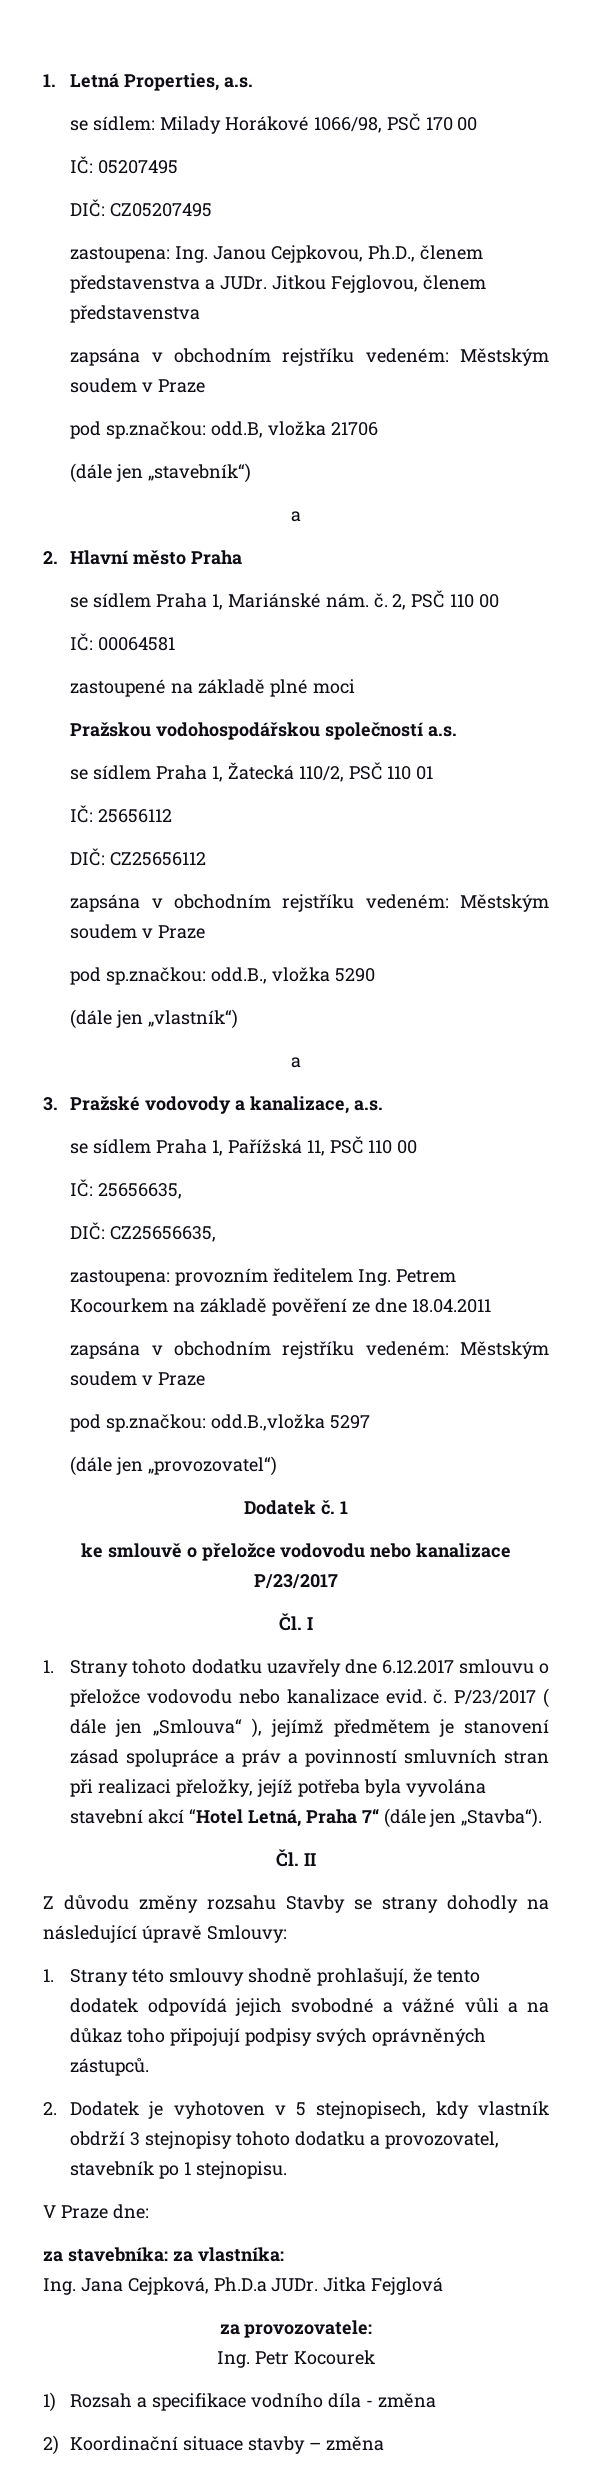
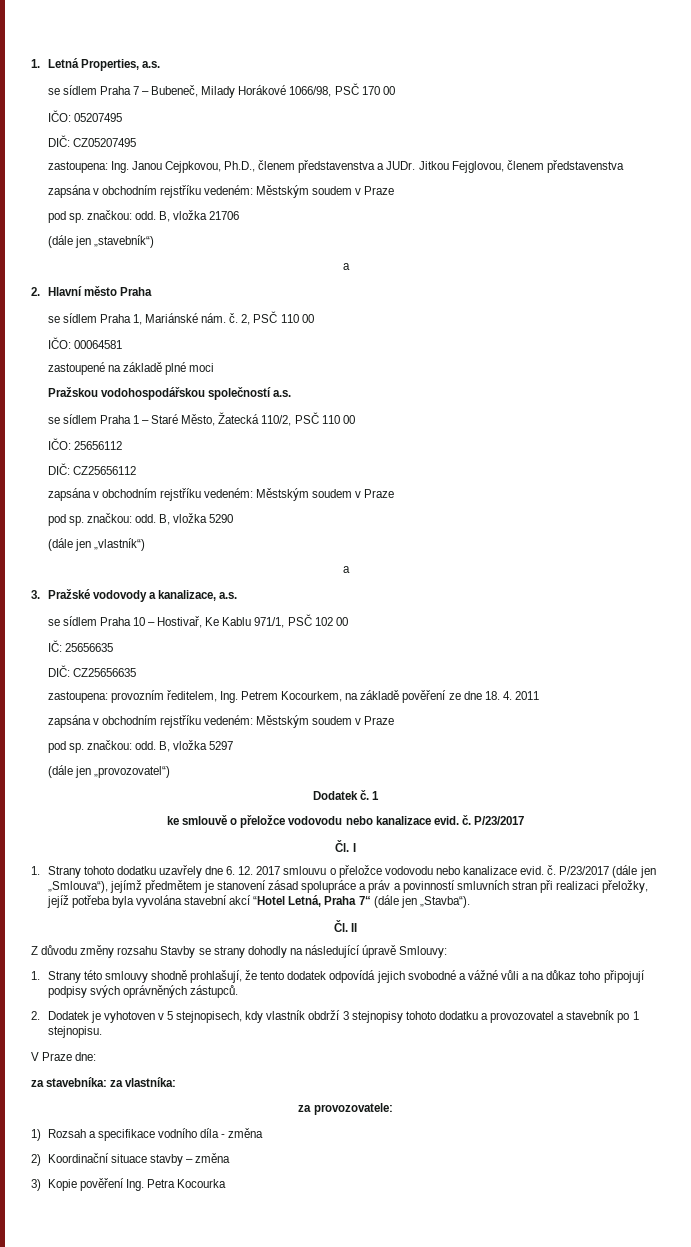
- se sídlem: Milady Horákové 1066/98, PSČ 170 00
+ se sídlem Praha 7 – Bubeneč, Milady Horákové 1066/98, PSČ 170 00
- IČ: 05207495
+ IČO: 05207495
- pod sp.značkou: odd.B, vložka 21706
+ pod sp. značkou: odd. B, vložka 21706
- IČ: 00064581
+ IČO: 00064581
- se sídlem Praha 1, Žatecká 110/2, PSČ 110 01
- IČ: 25656112
+ se sídlem Praha 1 – Staré Město, Žatecká 110/2, PSČ 110 00
+ IČO: 25656112
- pod sp.značkou: odd.B., vložka 5290
+ pod sp. značkou: odd. B, vložka 5290
- se sídlem Praha 1, Pařížská 11, PSČ 110 00
- IČ: 25656635,
- DIČ: CZ25656635,
+ se sídlem Praha 10 – Hostivař, Ke Kablu 971/1, PSČ 102 00
+ IČ: 25656635
+ DIČ: CZ25656635
- zastoupena: provozním ředitelem Ing. Petrem Kocourkem na základě pověření ze dne 18.04.2011
+ zastoupena: provozním ředitelem, Ing. Petrem Kocourkem, na základě pověření ze dne 18. 4. 2011
- pod sp.značkou: odd.B.,vložka 5297
+ pod sp. značkou: odd. B, vložka 5297
- ke smlouvě o přeložce vodovodu nebo kanalizace P/23/2017
+ ke smlouvě o přeložce vodovodu nebo kanalizace evid. č. P/23/2017
- 1. Strany tohoto dodatku uzavřely dne 6.12.2017 smlouvu o přeložce vodovodu nebo kanalizace evid. č.
+ 1. Strany tohoto dodatku uzavřely dne 6. 12. 2017 smlouvu o přeložce vodovodu nebo kanalizace evid. č.
- P/23/2017 ( dále jen „Smlouva“ ), jejímž předmětem je stanovení zásad spolupráce a práv a povinností smluvních stran při realizaci přeložky, jejíž potřeba byla vyvolána stavební akcí “Hotel Letná, Praha 7“ (dále jen „Stavba“).
+ P/23/2017 (dále jen „Smlouva“), jejímž předmětem je stanovení zásad spolupráce a práv a povinností smluvních stran při realizaci přeložky, jejíž potřeba byla vyvolána stavební akcí “Hotel Letná, Praha 7“ (dále jen „Stavba“).
- 2. Dodatek je vyhotoven v 5 stejnopisech, kdy vlastník obdrží 3 stejnopisy tohoto dodatku a provozovatel, stavebník po 1 stejnopisu.
+ 2. Dodatek je vyhotoven v 5 stejnopisech, kdy vlastník obdrží 3 stejnopisy tohoto dodatku a provozovatel a stavebník po 1 stejnopisu.
- Ing. Jana Cejpková, Ph.D.a JUDr. Jitka Fejglová
- Ing. Petr Kocourek
+ 3) Kopie pověření Ing. Petra Kocourka

